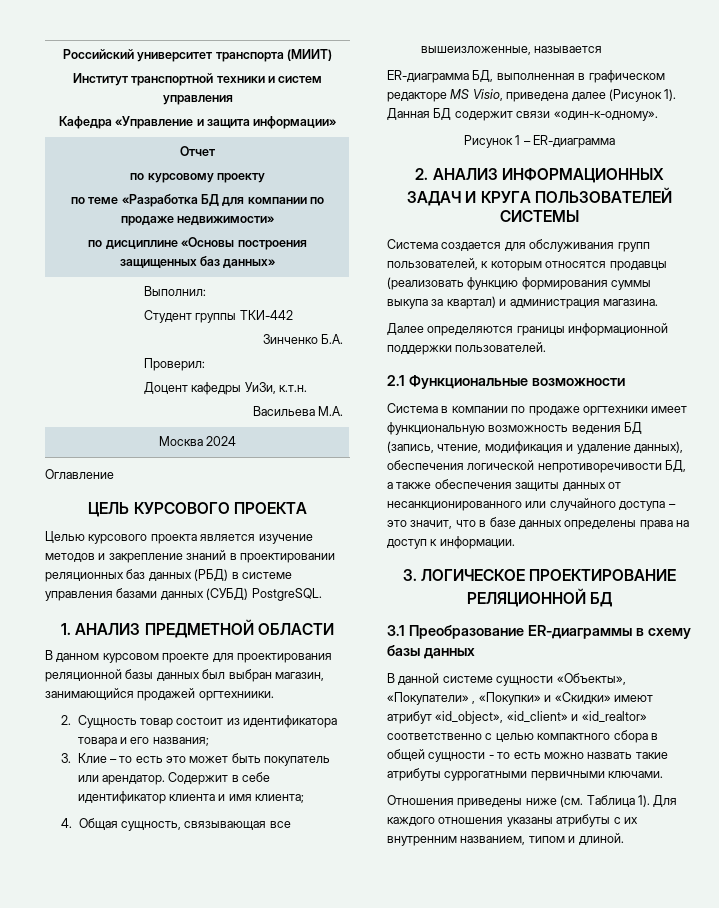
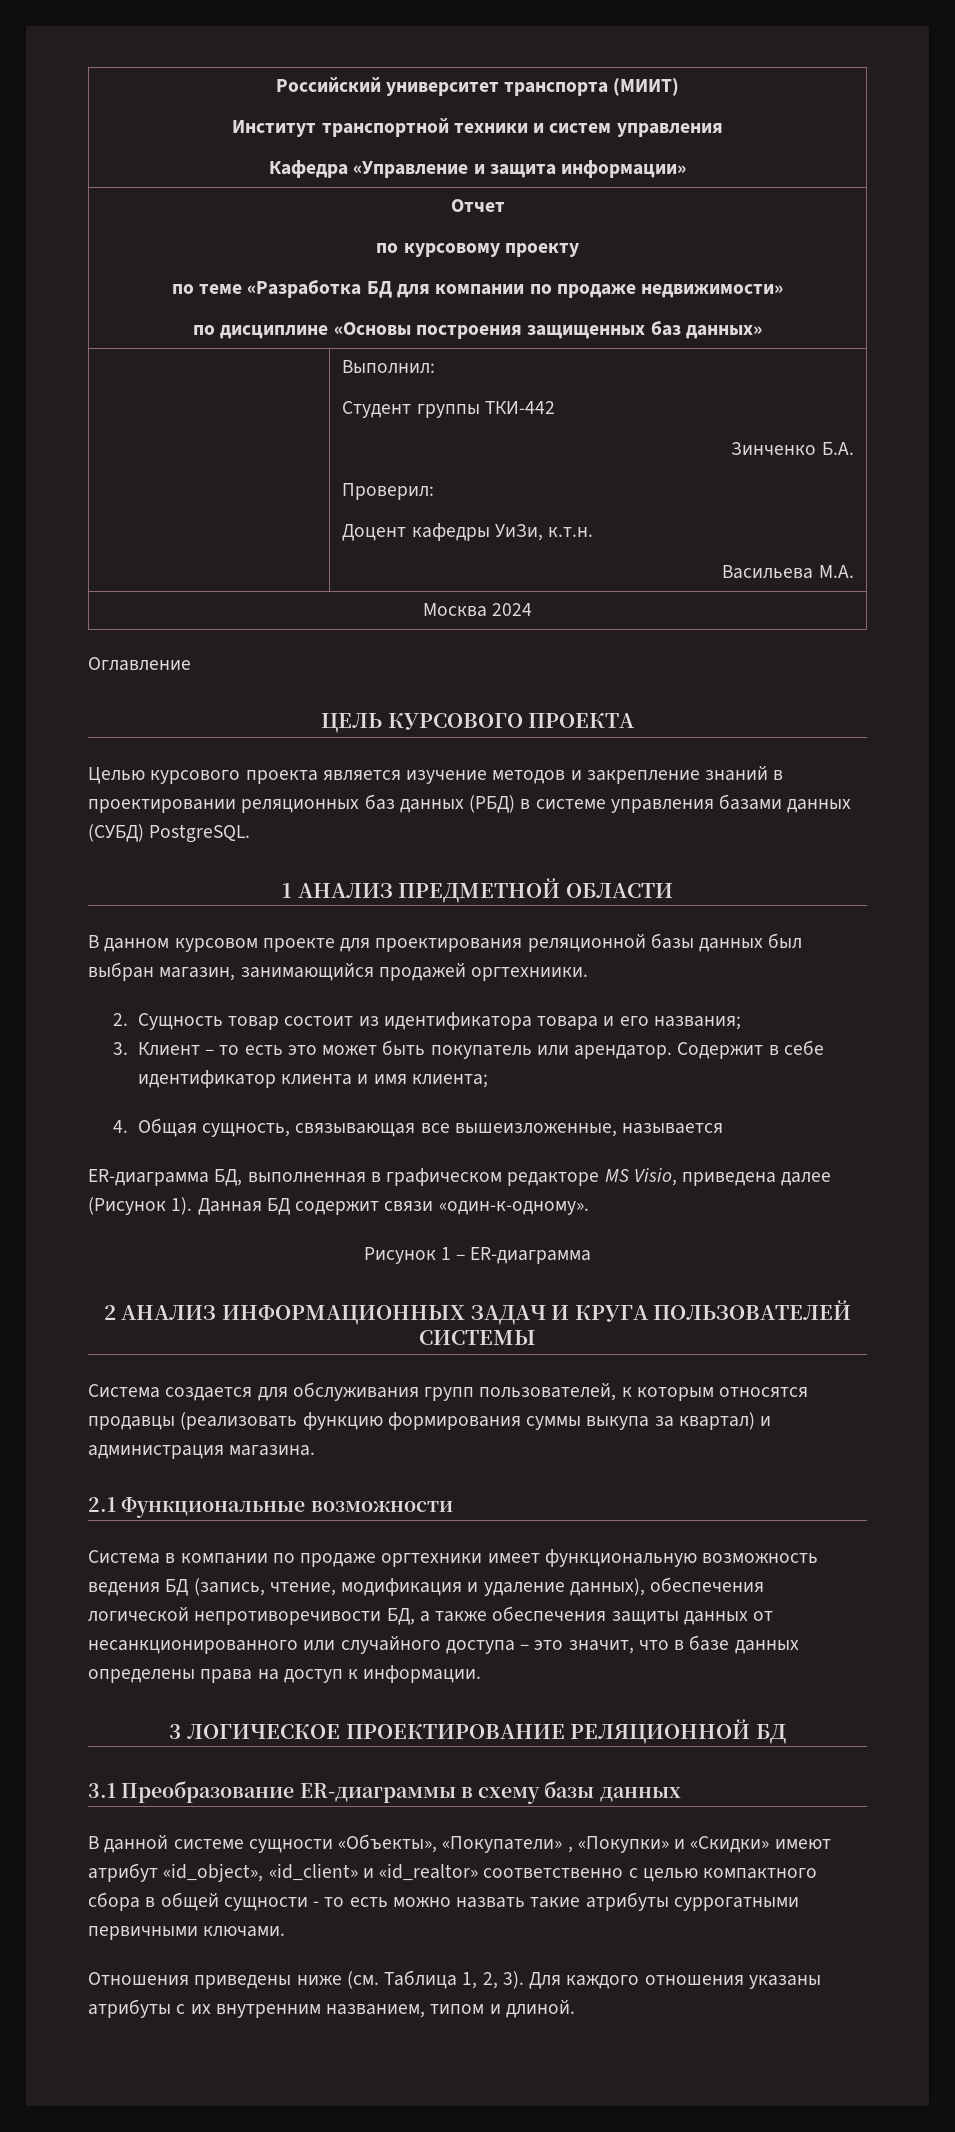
- 1. АНАЛИЗ ПРЕДМЕТНОЙ ОБЛАСТИ
+ 1 АНАЛИЗ ПРЕДМЕТНОЙ ОБЛАСТИ
- 3. Клие – то есть это может быть покупатель или арендатор.
+ 3. Клиент – то есть это может быть покупатель или арендатор.
- 2. АНАЛИЗ ИНФОРМАЦИОННЫХ ЗАДАЧ И КРУГА ПОЛЬЗОВАТЕЛЕЙ СИСТЕМЫ
+ 2 АНАЛИЗ ИНФОРМАЦИОННЫХ ЗАДАЧ И КРУГА ПОЛЬЗОВАТЕЛЕЙ СИСТЕМЫ
- Далее определяются границы информационной поддержки пользователей.
- 3. ЛОГИЧЕСКОЕ ПРОЕКТИРОВАНИЕ РЕЛЯЦИОННОЙ БД
+ 3 ЛОГИЧЕСКОЕ ПРОЕКТИРОВАНИЕ РЕЛЯЦИОННОЙ БД
- Отношения приведены ниже (см. Таблица 1).
+ Отношения приведены ниже (см. Таблица 1, 2, 3).

